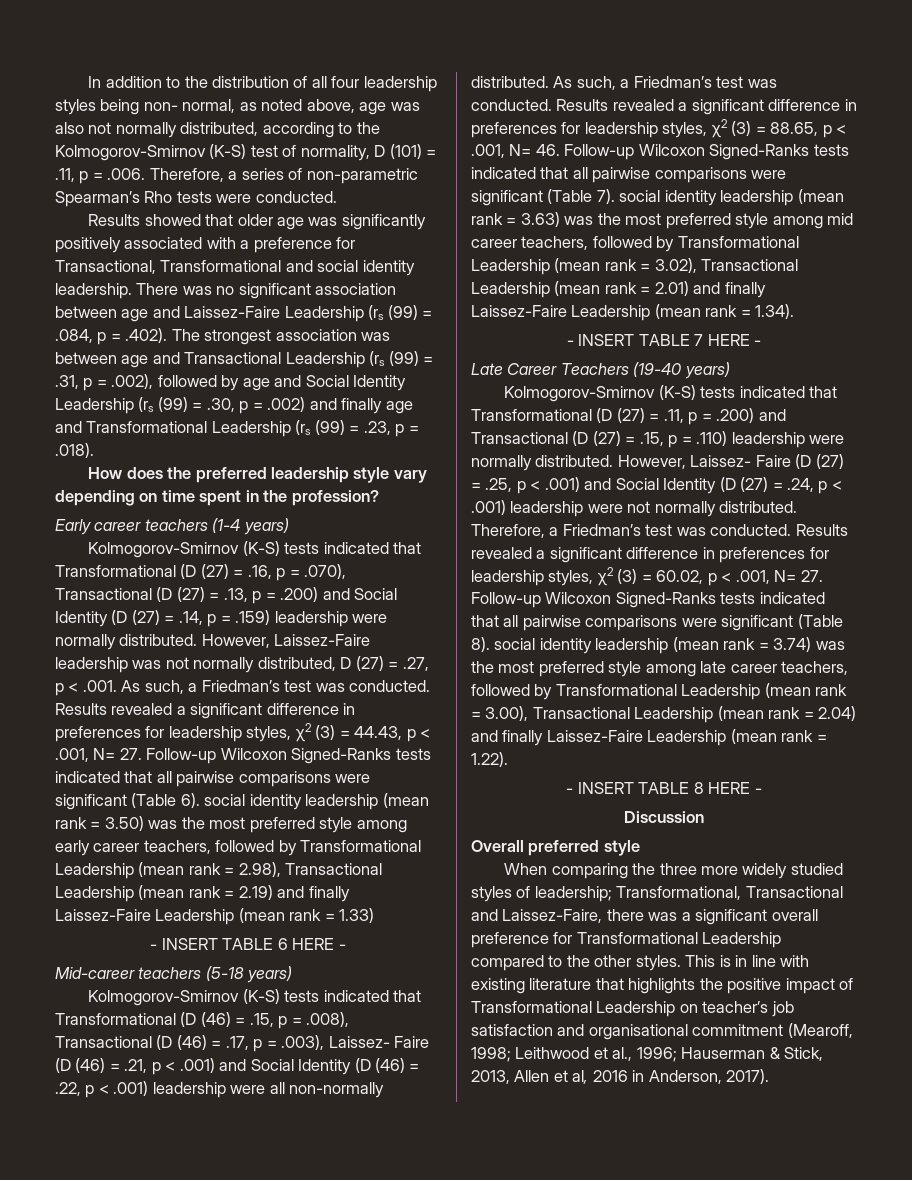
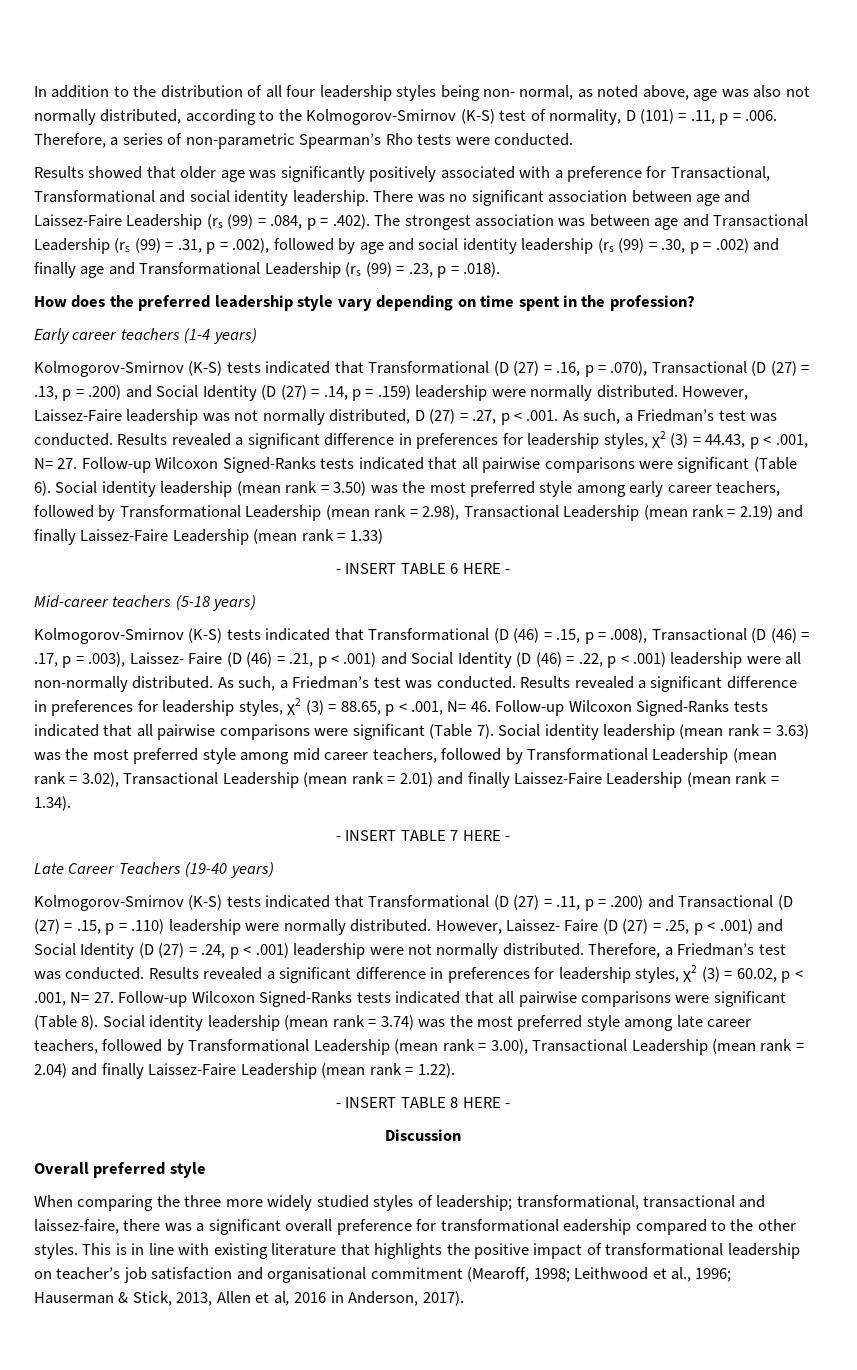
- There was no significant association between age and Laissez-Faire Leadership (rs (99) = .084, p = .402). The strongest association was between age and Transactional Leadership (rs (99) = .31, p = .002), followed by age and Social Identity Leadership (rs (99) = .30, p = .002) and finally age and Transformational Leadership (rs (99) = .23, p = .018).
+ There was no significant association between age and Laissez-Faire Leadership (rs (99) = .084, p = .402). The strongest association was between age and Transactional Leadership (rs (99) = .31, p = .002), followed by age and social identity leadership (rs (99) = .30, p = .002) and finally age and Transformational Leadership (rs (99) = .23, p = .018).
- Results revealed a significant difference in preferences for leadership styles, χ2 (3) = 44.43, p < .001, N= 27. Follow-up Wilcoxon Signed-Ranks tests indicated that all pairwise comparisons were significant (Table 6). social identity leadership (mean rank = 3.50) was the most preferred style among early career teachers, followed by Transformational Leadership (mean rank = 2.98), Transactional Leadership (mean rank = 2.19) and finally Laissez-Faire Leadership (mean rank = 1.33)
+ Results revealed a significant difference in preferences for leadership styles, χ2 (3) = 44.43, p < .001, N= 27. Follow-up Wilcoxon Signed-Ranks tests indicated that all pairwise comparisons were significant (Table 6). Social identity leadership (mean rank = 3.50) was the most preferred style among early career teachers, followed by Transformational Leadership (mean rank = 2.98), Transactional Leadership (mean rank = 2.19) and finally Laissez-Faire Leadership (mean rank = 1.33)
- Results revealed a significant difference in preferences for leadership styles, χ2 (3) = 88.65, p < .001, N= 46. Follow-up Wilcoxon Signed-Ranks tests indicated that all pairwise comparisons were significant (Table 7). social identity leadership (mean rank = 3.63) was the most preferred style among mid career teachers, followed by Transformational Leadership (mean rank = 3.02), Transactional Leadership (mean rank = 2.01) and finally Laissez-Faire Leadership (mean rank = 1.34).
+ Results revealed a significant difference in preferences for leadership styles, χ2 (3) = 88.65, p < .001, N= 46. Follow-up Wilcoxon Signed-Ranks tests indicated that all pairwise comparisons were significant (Table 7). Social identity leadership (mean rank = 3.63) was the most preferred style among mid career teachers, followed by Transformational Leadership (mean rank = 3.02), Transactional Leadership (mean rank = 2.01) and finally Laissez-Faire Leadership (mean rank = 1.34).
- Results revealed a significant difference in preferences for leadership styles, χ2 (3) = 60.02, p < .001, N= 27. Follow-up Wilcoxon Signed-Ranks tests indicated that all pairwise comparisons were significant (Table 8). social identity leadership (mean rank = 3.74) was the most preferred style among late career teachers, followed by Transformational Leadership (mean rank = 3.00), Transactional Leadership (mean rank = 2.04) and finally Laissez-Faire Leadership (mean rank = 1.22).
+ Results revealed a significant difference in preferences for leadership styles, χ2 (3) = 60.02, p < .001, N= 27. Follow-up Wilcoxon Signed-Ranks tests indicated that all pairwise comparisons were significant (Table 8). Social identity leadership (mean rank = 3.74) was the most preferred style among late career teachers, followed by Transformational Leadership (mean rank = 3.00), Transactional Leadership (mean rank = 2.04) and finally Laissez-Faire Leadership (mean rank = 1.22).
- When comparing the three more widely studied styles of leadership; Transformational, Transactional and Laissez-Faire, there was a significant overall preference for Transformational Leadership compared to the other styles.
+ When comparing the three more widely studied styles of leadership; transformational, transactional and laissez-faire, there was a significant overall preference for transformational eadership compared to the other styles.
- This is in line with existing literature that highlights the positive impact of Transformational Leadership on teacher’s job satisfaction and organisational commitment (Mearoff, 1998; Leithwood et al., 1996; Hauserman & Stick, 2013, Allen et al, 2016 in Anderson, 2017).
+ This is in line with existing literature that highlights the positive impact of transformational leadership on teacher’s job satisfaction and organisational commitment (Mearoff, 1998; Leithwood et al., 1996; Hauserman & Stick, 2013, Allen et al, 2016 in Anderson, 2017).

